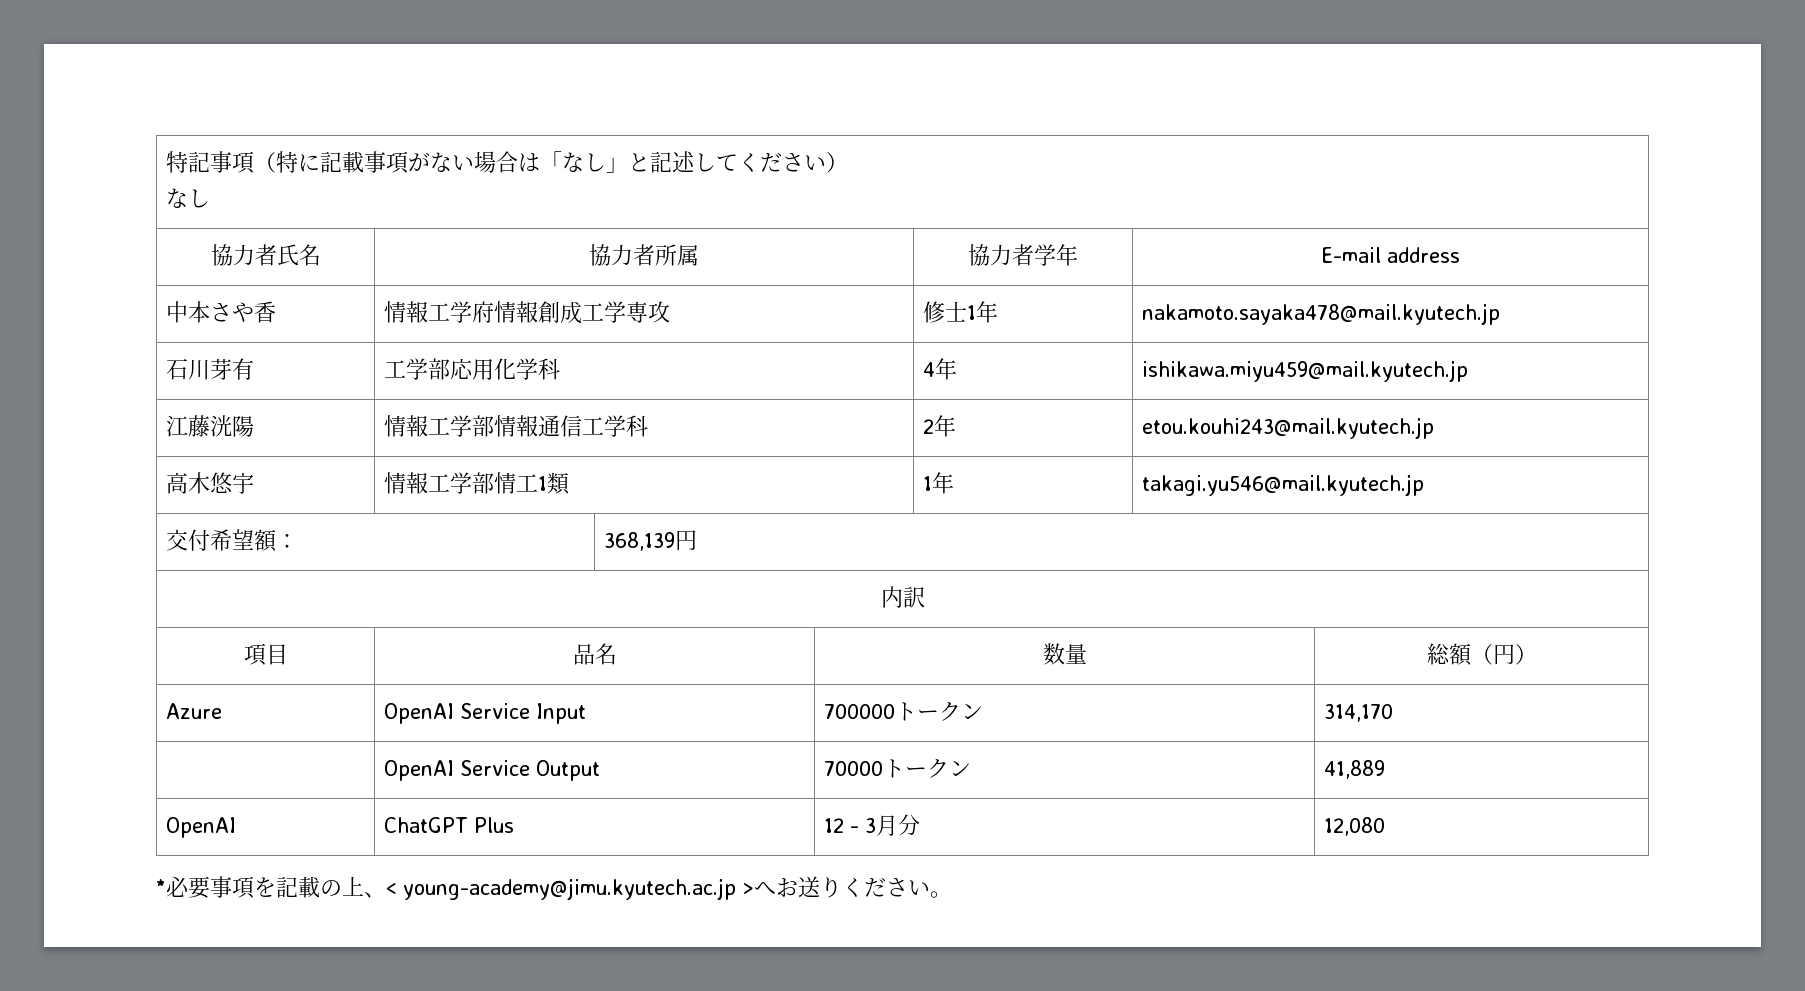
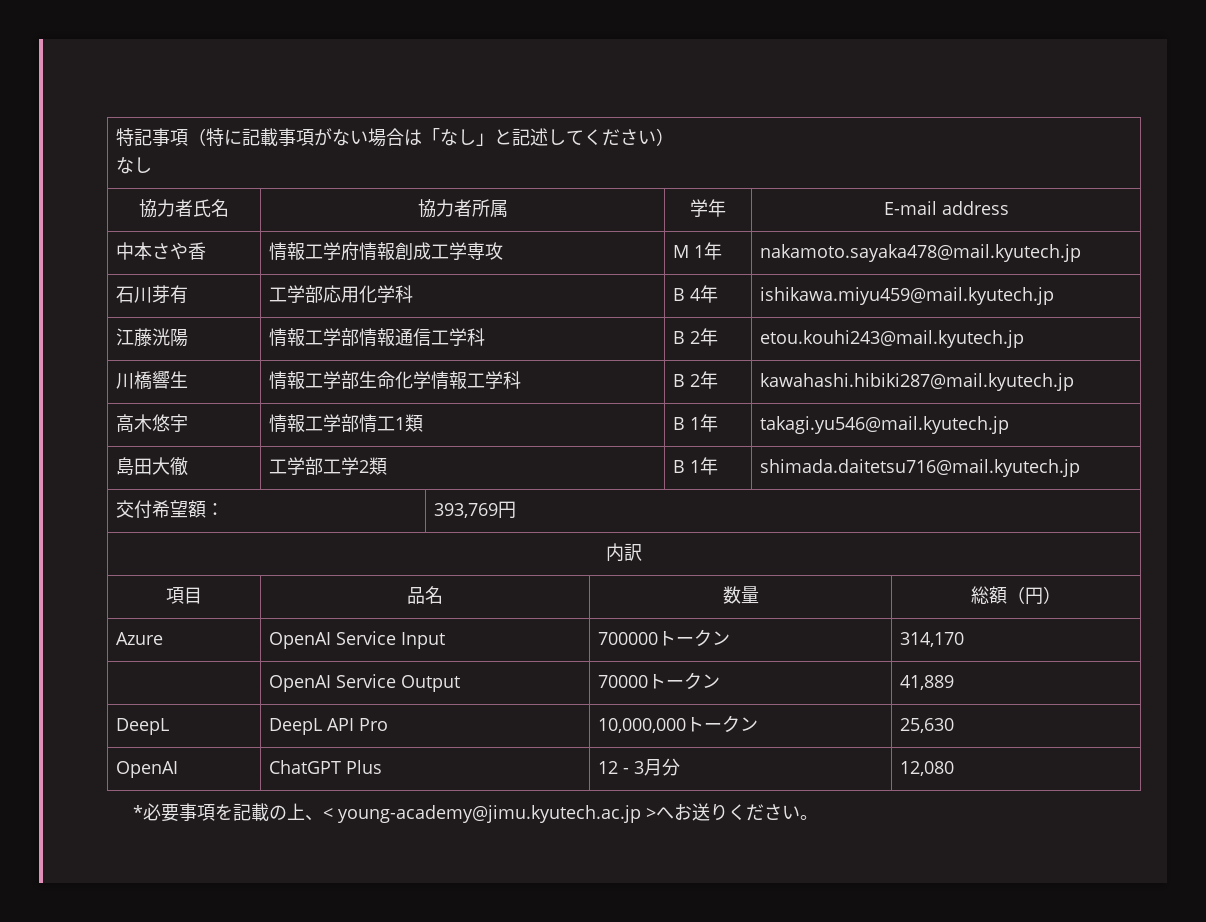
- 協力者氏名 | 協力者所属 | 協力者学年 | E-mail address
+ 協力者氏名 | 協力者所属 | 学年 | E-mail address
- 中本さや香 | 情報工学府情報創成工学専攻 | 修士1年 | nakamoto.sayaka478@mail.kyutech.jp
+ 中本さや香 | 情報工学府情報創成工学専攻 | M 1年 | nakamoto.sayaka478@mail.kyutech.jp
- 石川芽有 | 工学部応用化学科 | 4年 | ishikawa.miyu459@mail.kyutech.jp
+ 石川芽有 | 工学部応用化学科 | B 4年 | ishikawa.miyu459@mail.kyutech.jp
- 江藤洸陽 | 情報工学部情報通信工学科 | 2年 | etou.kouhi243@mail.kyutech.jp
+ 江藤洸陽 | 情報工学部情報通信工学科 | B 2年 | etou.kouhi243@mail.kyutech.jp
+ 川橋響生 | 情報工学部生命化学情報工学科 | B 2年 | kawahashi.hibiki287@mail.kyutech.jp
- 高木悠宇 | 情報工学部情工1類 | 1年 | takagi.yu546@mail.kyutech.jp
+ 高木悠宇 | 情報工学部情工1類 | B 1年 | takagi.yu546@mail.kyutech.jp
+ 島田大徹 | 工学部工学2類 | B 1年 | shimada.daitetsu716@mail.kyutech.jp
- 交付希望額： | 368,139円
+ 交付希望額： | 393,769円
+ DeepL | DeepL API Pro | 10,000,000トークン | 25,630

